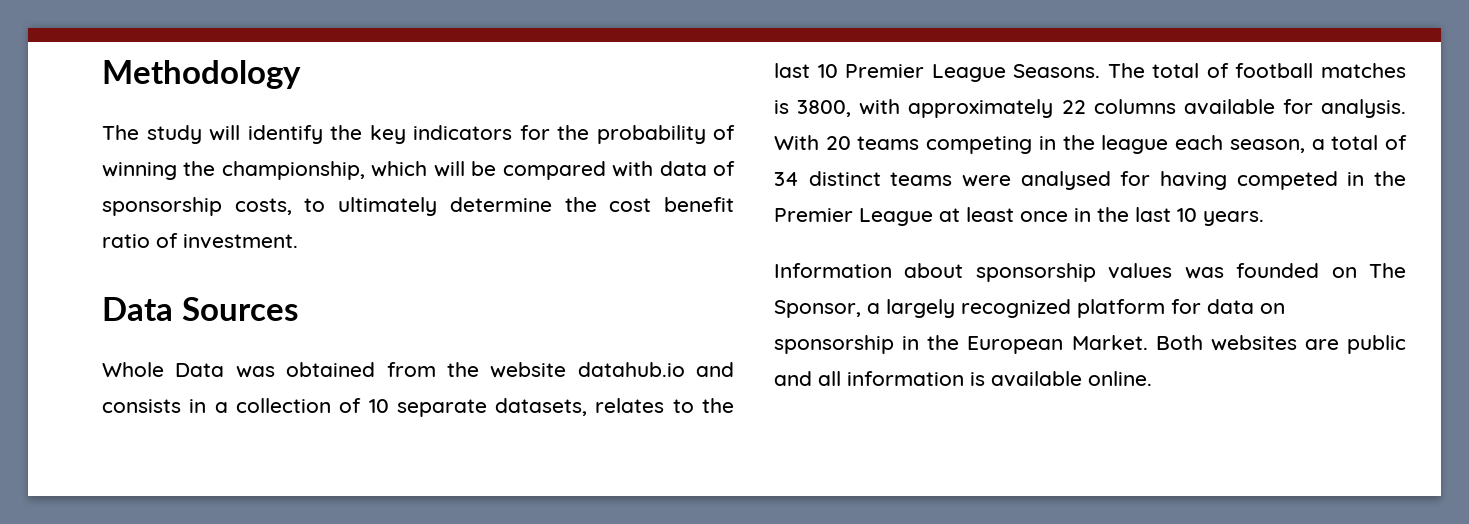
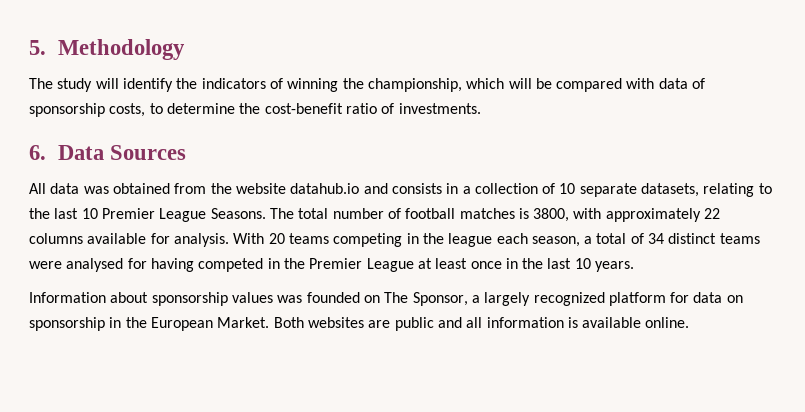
- Methodology
+ 5. Methodology
- The study will identify the key indicators for the probability of winning the championship, which will be compared with data of sponsorship costs, to ultimately determine the cost benefit ratio of investment.
- Data Sources
+ The study will identify the indicators of winning the championship, which will be compared with data of sponsorship costs, to determine the cost-benefit ratio of investments.
+ 6. Data Sources
- Whole Data was obtained from the website datahub.io and consists in a collection of 10 separate datasets, relates to the last 10 Premier League Seasons.
+ All data was obtained from the website datahub.io and consists in a collection of 10 separate datasets, relating to the last 10 Premier League Seasons.
- The total of football matches is 3800, with approximately 22 columns available for analysis.
+ The total number of football matches is 3800, with approximately 22 columns available for analysis.

